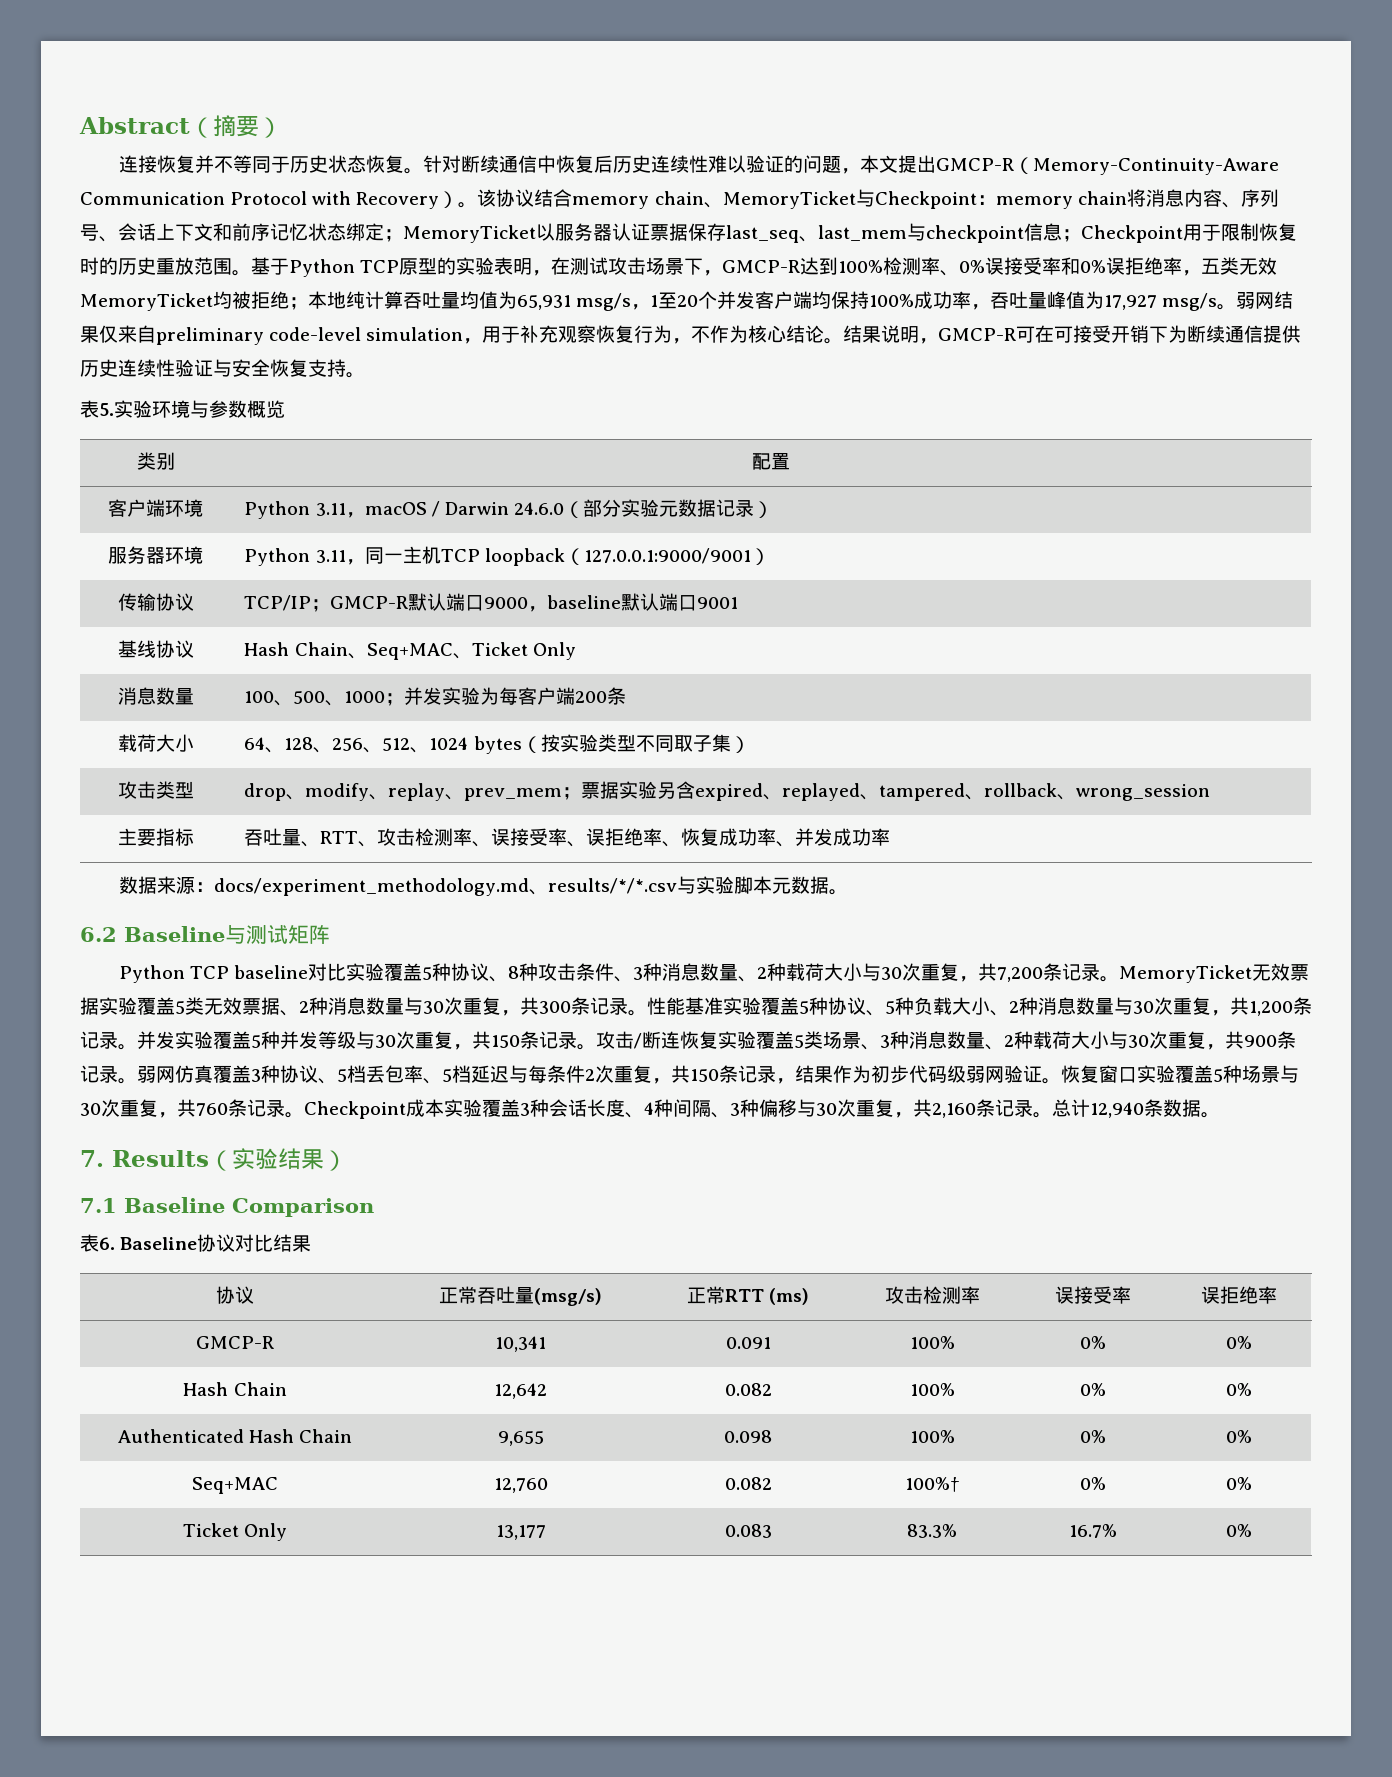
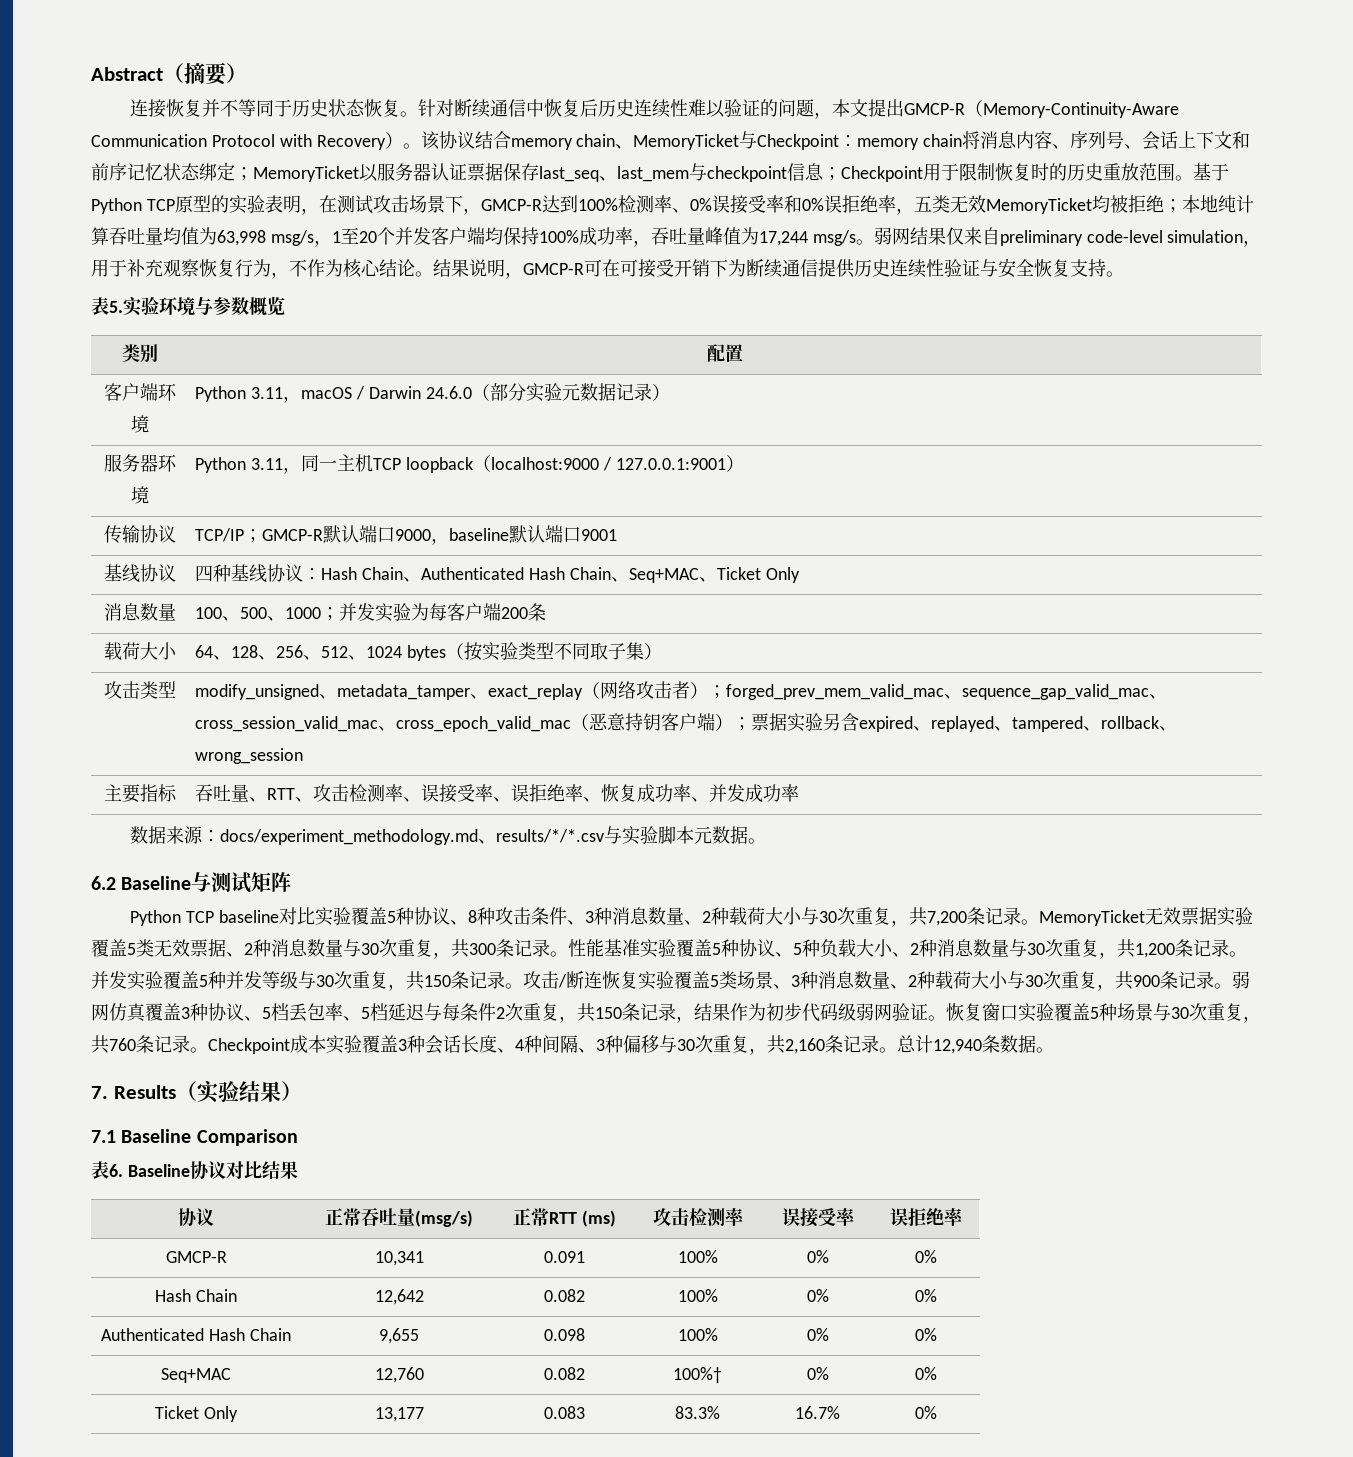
- 基于Python TCP原型的实验表明，在测试攻击场景下，GMCP-R达到100%检测率、0%误接受率和0%误拒绝率，五类无效MemoryTicket均被拒绝；本地纯计算吞吐量均值为65,931 msg/s，1至20个并发客户端均保持100%成功率，吞吐量峰值为17,927 msg/s。
+ 基于Python TCP原型的实验表明，在测试攻击场景下，GMCP-R达到100%检测率、0%误接受率和0%误拒绝率，五类无效MemoryTicket均被拒绝；本地纯计算吞吐量均值为63,998 msg/s，1至20个并发客户端均保持100%成功率，吞吐量峰值为17,244 msg/s。
- 服务器环境 | Python 3.11，同一主机TCP loopback（127.0.0.1:9000/9001）
+ 服务器环境 | Python 3.11，同一主机TCP loopback（localhost:9000 / 127.0.0.1:9001）
- 基线协议 | Hash Chain、Seq+MAC、Ticket Only
+ 基线协议 | 四种基线协议：Hash Chain、Authenticated Hash Chain、Seq+MAC、Ticket Only
- 攻击类型 | drop、modify、replay、prev_mem；票据实验另含expired、replayed、tampered、rollback、wrong_session
+ 攻击类型 | modify_unsigned、metadata_tamper、exact_replay（网络攻击者）；forged_prev_mem_valid_mac、sequence_gap_valid_mac、cross_session_valid_mac、cross_epoch_valid_mac（恶意持钥客户端）；票据实验另含expired、replayed、tampered、rollback、wrong_session

